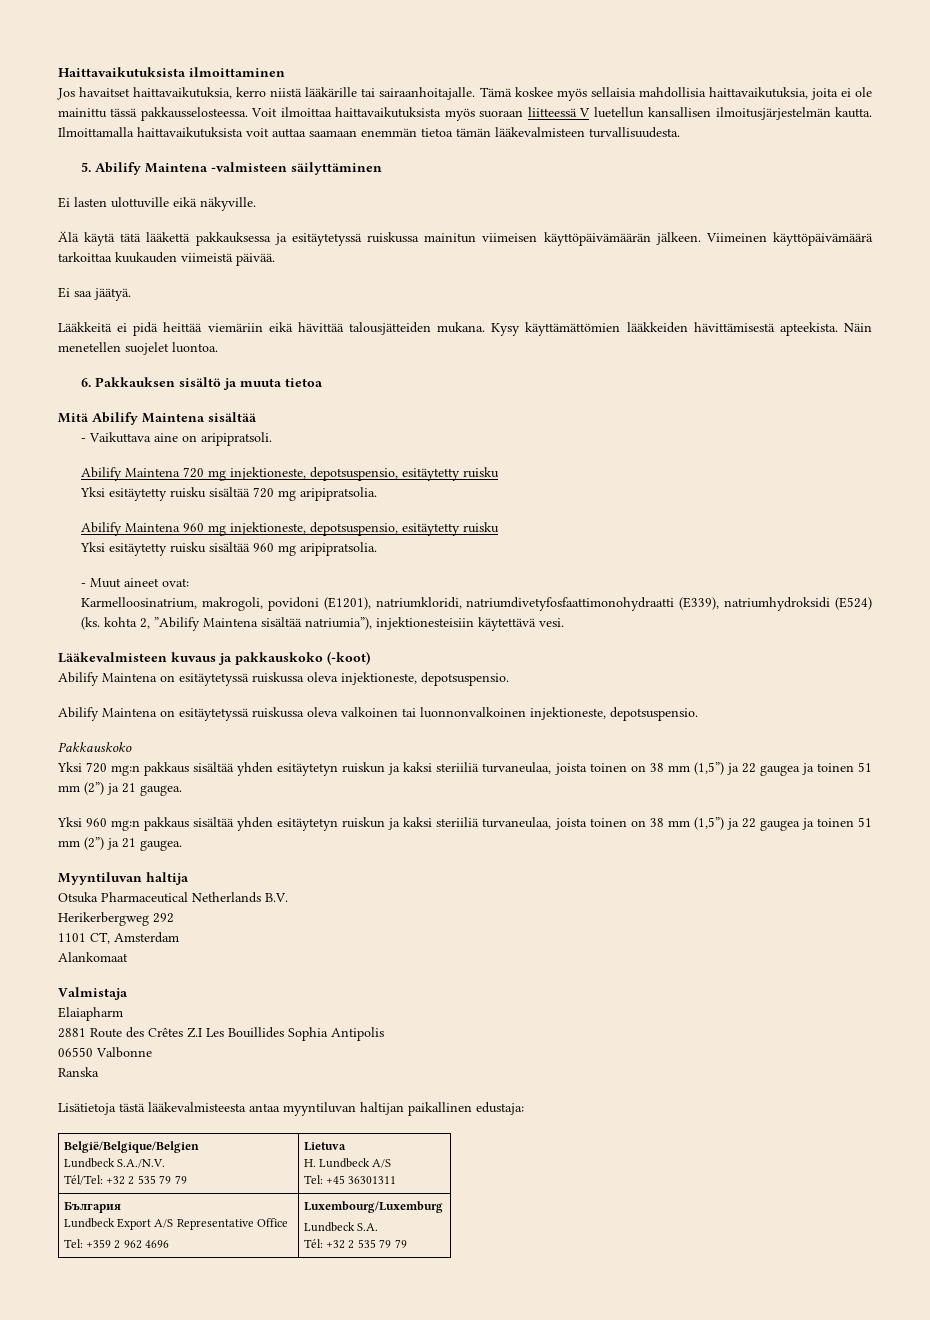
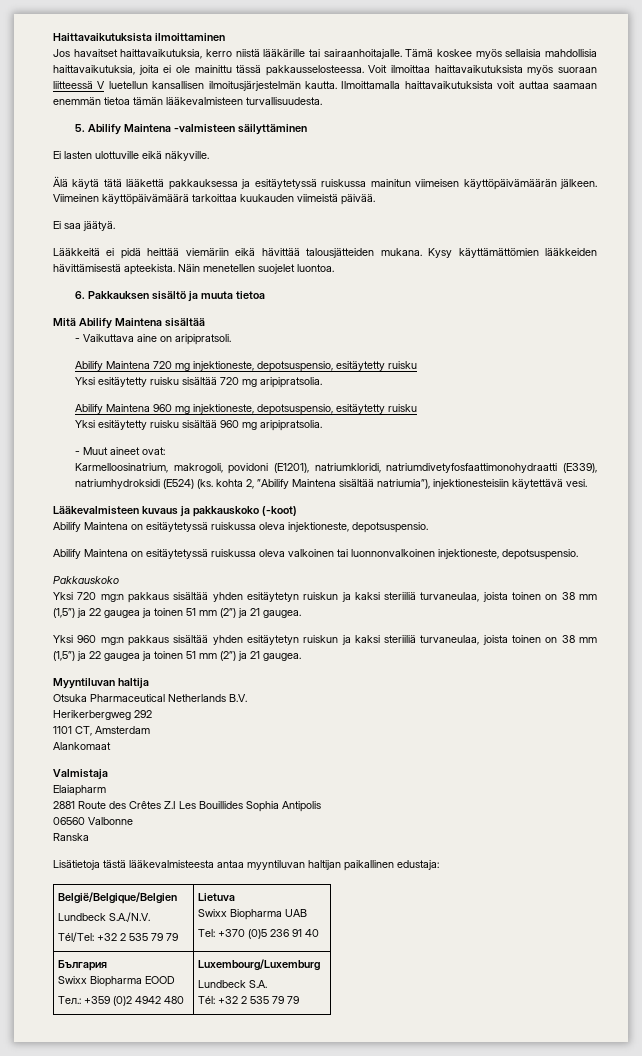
- 06550 Valbonne
+ 06560 Valbonne
  België/Belgique/Belgien
  Lundbeck S.A./N.V.
  Tél/Tel: +32 2 535 79 79 | Lietuva
- H. Lundbeck A/S
- Tel: +45 36301311
+ Swixx Biopharma UAB
+ Tel: +370 (0)5 236 91 40
  България
- Lundbeck Export A/S Representative Office
- Tel: +359 2 962 4696 | Luxembourg/Luxemburg
+ Swixx Biopharma EOOD
+ Teл.: +359 (0)2 4942 480 | Luxembourg/Luxemburg

